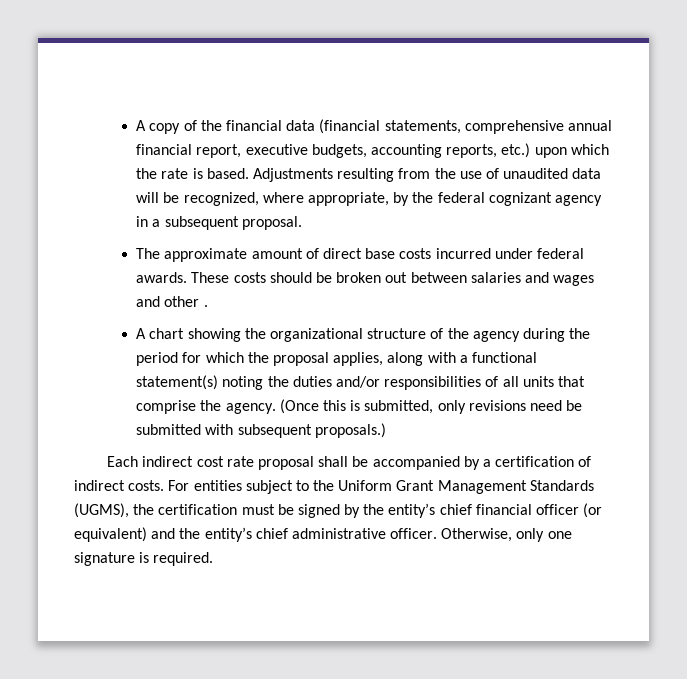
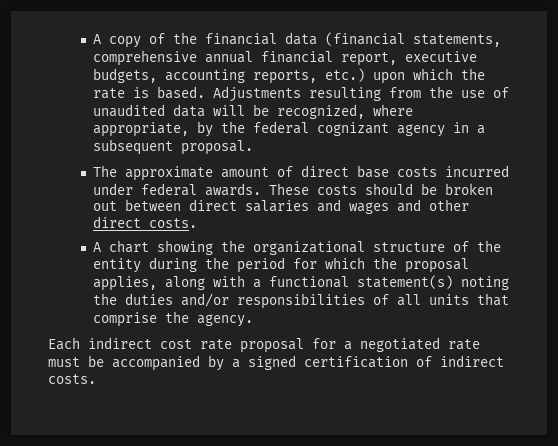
- These costs should be broken out between salaries and wages and other .
+ These costs should be broken out between direct salaries and wages and other direct costs.
- A chart showing the organizational structure of the agency during the period for which the proposal applies, along with a functional statement(s) noting the duties and/or responsibilities of all units that comprise the agency. (Once this is submitted, only revisions need be submitted with subsequent proposals.)
+ A chart showing the organizational structure of the entity during the period for which the proposal applies, along with a functional statement(s) noting the duties and/or responsibilities of all units that comprise the agency.
- Each indirect cost rate proposal shall be accompanied by a certification of indirect costs. For entities subject to the Uniform Grant Management Standards (UGMS), the certification must be signed by the entity’s chief financial officer (or equivalent) and the entity’s chief administrative officer. Otherwise, only one signature is required.
+ Each indirect cost rate proposal for a negotiated rate must be accompanied by a signed certification of indirect costs.

